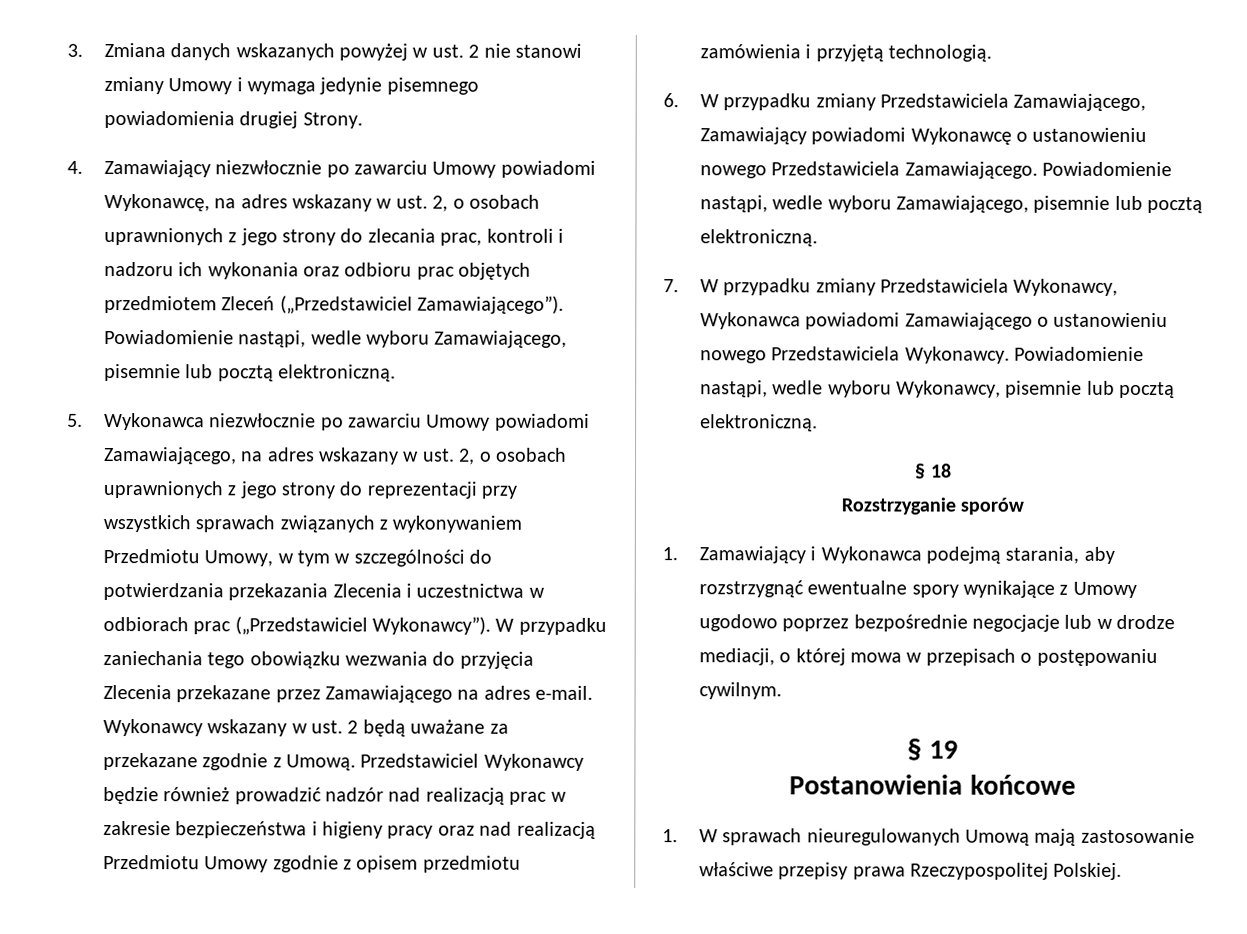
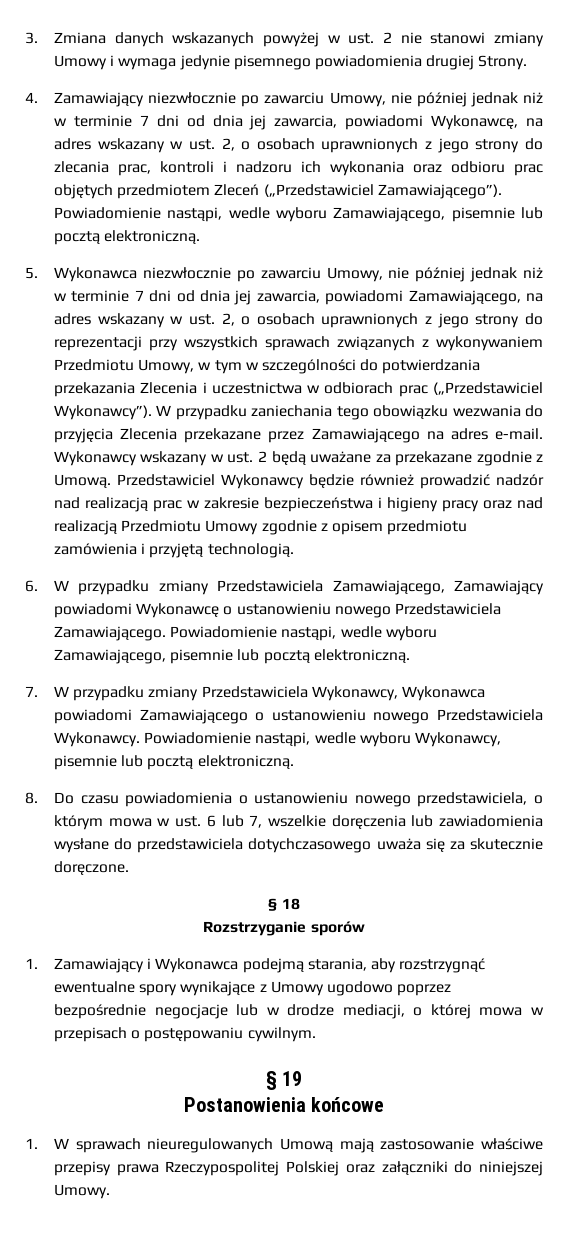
- 4. Zamawiający niezwłocznie po zawarciu Umowy powiadomi Wykonawcę, na adres wskazany w ust. 2, o osobach uprawnionych z jego strony do zlecania prac, kontroli i nadzoru ich wykonania oraz odbioru prac objętych przedmiotem Zleceń („Przedstawiciel Zamawiającego”).
+ 4. Zamawiający niezwłocznie po zawarciu Umowy, nie później jednak niż w terminie 7 dni od dnia jej zawarcia, powiadomi Wykonawcę, na adres wskazany w ust. 2, o osobach uprawnionych z jego strony do zlecania prac, kontroli i nadzoru ich wykonania oraz odbioru prac objętych przedmiotem Zleceń („Przedstawiciel Zamawiającego”).
- 5. Wykonawca niezwłocznie po zawarciu Umowy powiadomi Zamawiającego, na adres wskazany w ust. 2, o osobach uprawnionych z jego strony do reprezentacji przy wszystkich sprawach związanych z wykonywaniem Przedmiotu Umowy, w tym w szczególności do potwierdzania przekazania Zlecenia i uczestnictwa w odbiorach prac („Przedstawiciel Wykonawcy”).
+ 5. Wykonawca niezwłocznie po zawarciu Umowy, nie później jednak niż w terminie 7 dni od dnia jej zawarcia, powiadomi Zamawiającego, na adres wskazany w ust. 2, o osobach uprawnionych z jego strony do reprezentacji przy wszystkich sprawach związanych z wykonywaniem Przedmiotu Umowy, w tym w szczególności do potwierdzania przekazania Zlecenia i uczestnictwa w odbiorach prac („Przedstawiciel Wykonawcy”).
+ 8. Do czasu powiadomienia o ustanowieniu nowego przedstawiciela, o którym mowa w ust. 6 lub 7, wszelkie doręczenia lub zawiadomienia wysłane do przedstawiciela dotychczasowego uważa się za skutecznie doręczone.
- 1. W sprawach nieuregulowanych Umową mają zastosowanie właściwe przepisy prawa Rzeczypospolitej Polskiej.
+ 1. W sprawach nieuregulowanych Umową mają zastosowanie właściwe przepisy prawa Rzeczypospolitej Polskiej oraz załączniki do niniejszej Umowy.

